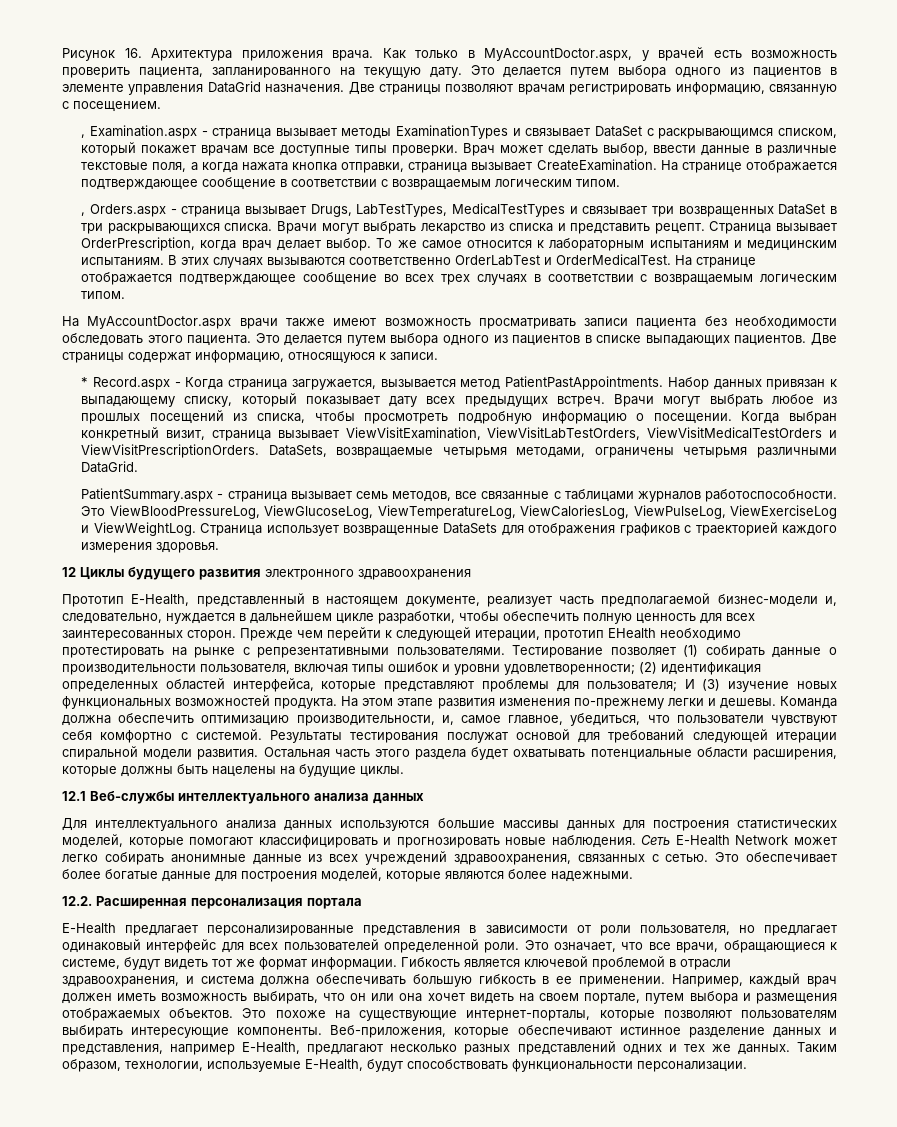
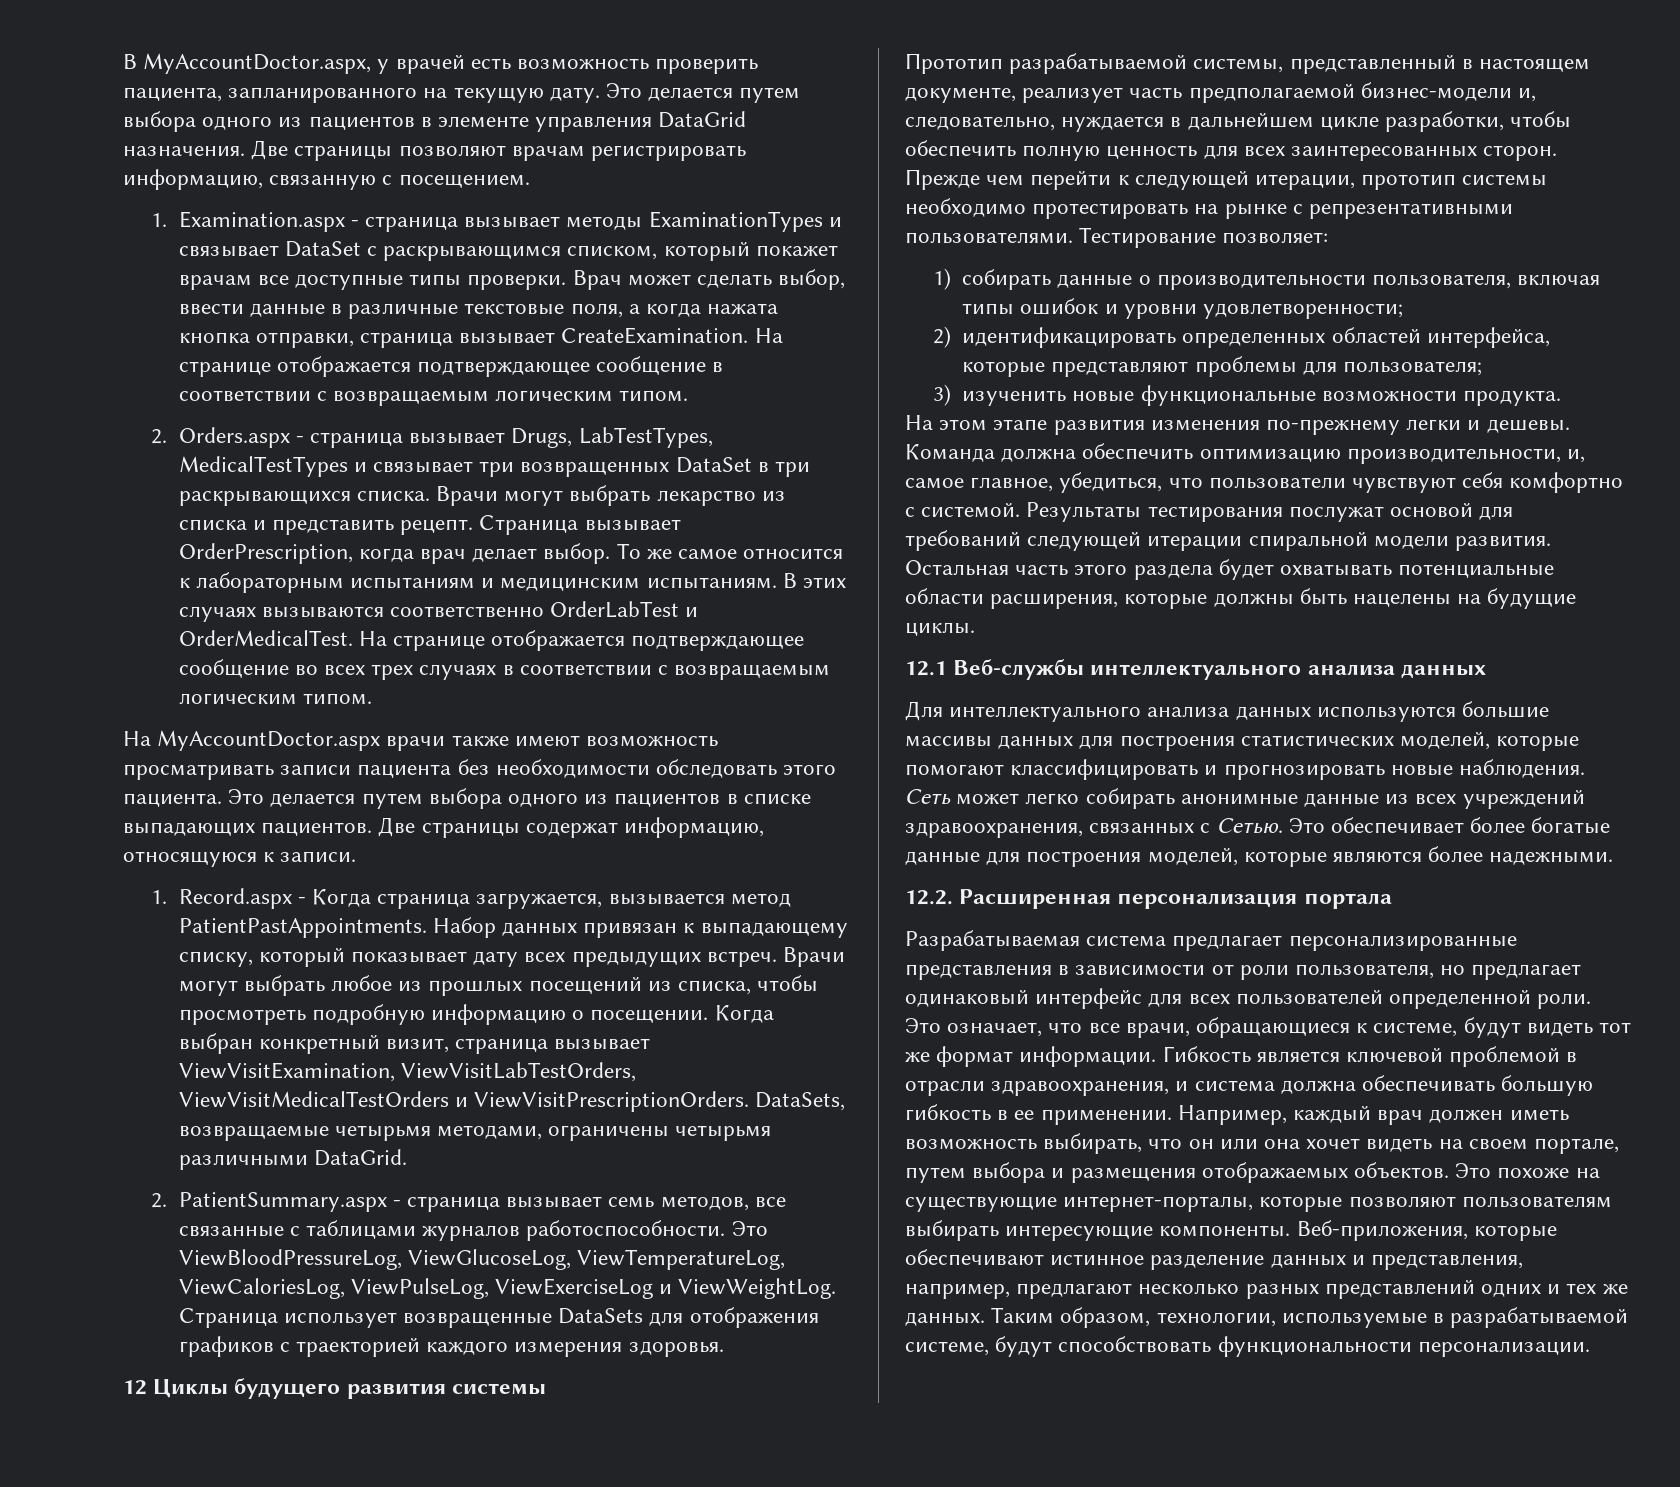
- Рисунок 16. Архитектура приложения врача. Как только в MyAccountDoctor.aspx, у врачей есть возможность проверить пациента, запланированного на текущую дату.
+ В MyAccountDoctor.aspx, у врачей есть возможность проверить пациента, запланированного на текущую дату.
- , Examination.aspx - страница вызывает методы ExaminationTypes и связывает DataSet с раскрывающимся списком, который покажет врачам все доступные типы проверки.
+ 1. Examination.aspx - страница вызывает методы ExaminationTypes и связывает DataSet с раскрывающимся списком, который покажет врачам все доступные типы проверки.
- , Orders.aspx - страница вызывает Drugs, LabTestTypes, MedicalTestTypes и связывает три возвращенных DataSet в три раскрывающихся списка.
+ 2. Orders.aspx - страница вызывает Drugs, LabTestTypes, MedicalTestTypes и связывает три возвращенных DataSet в три раскрывающихся списка.
- * Record.aspx - Когда страница загружается, вызывается метод PatientPastAppointments.
+ 1. Record.aspx - Когда страница загружается, вызывается метод PatientPastAppointments.
- PatientSummary.aspx - страница вызывает семь методов, все связанные с таблицами журналов работоспособности.
+ 2. PatientSummary.aspx - страница вызывает семь методов, все связанные с таблицами журналов работоспособности.
- 12 Циклы будущего развития электронного здравоохранения
+ 12 Циклы будущего развития системы
- Прототип E-Health, представленный в настоящем документе, реализует часть предполагаемой бизнес-модели и, следовательно, нуждается в дальнейшем цикле разработки, чтобы обеспечить полную ценность для всех заинтересованных сторон.
+ Прототип разрабатываемой системы, представленный в настоящем документе, реализует часть предполагаемой бизнес-модели и, следовательно, нуждается в дальнейшем цикле разработки, чтобы обеспечить полную ценность для всех заинтересованных сторон.
- Прежде чем перейти к следующей итерации, прототип EHealth необходимо протестировать на рынке с репрезентативными пользователями.
+ Прежде чем перейти к следующей итерации, прототип системы необходимо протестировать на рынке с репрезентативными пользователями.
- Тестирование позволяет (1) собирать данные о производительности пользователя, включая типы ошибок и уровни удовлетворенности; (2) идентификация определенных областей интерфейса, которые представляют проблемы для пользователя; И (3) изучение новых функциональных возможностей продукта. На этом этапе развития изменения по-прежнему легки и дешевы.
+ Тестирование позволяет:
+ 1) собирать данные о производительности пользователя, включая типы ошибок и уровни удовлетворенности;
+ 2) идентификацировать определенных областей интерфейса, которые представляют проблемы для пользователя;
+ 3) изученить новые функциональные возможности продукта.
+ На этом этапе развития изменения по-прежнему легки и дешевы.
- Сеть E-Health Network может легко собирать анонимные данные из всех учреждений здравоохранения, связанных с сетью.
+ Сеть может легко собирать анонимные данные из всех учреждений здравоохранения, связанных с Сетью.
- E-Health предлагает персонализированные представления в зависимости от роли пользователя, но предлагает одинаковый интерфейс для всех пользователей определенной роли.
+ Разрабатываемая система предлагает персонализированные представления в зависимости от роли пользователя, но предлагает одинаковый интерфейс для всех пользователей определенной роли.
- Веб-приложения, которые обеспечивают истинное разделение данных и представления, например E-Health, предлагают несколько разных представлений одних и тех же данных.
+ Веб-приложения, которые обеспечивают истинное разделение данных и представления, например, предлагают несколько разных представлений одних и тех же данных.
- Таким образом, технологии, используемые E-Health, будут способствовать функциональности персонализации.
+ Таким образом, технологии, используемые в разрабатываемой системе, будут способствовать функциональности персонализации.

